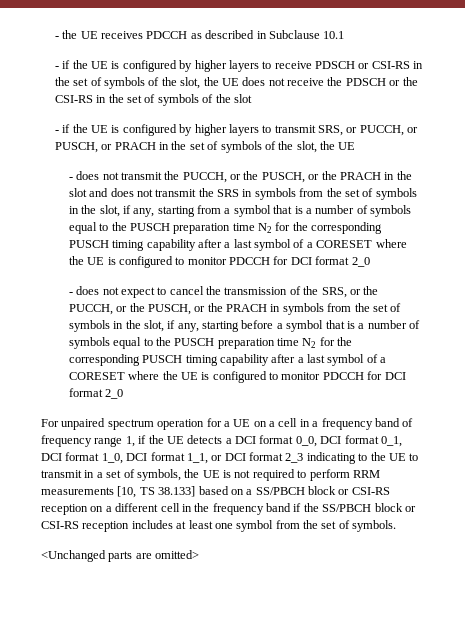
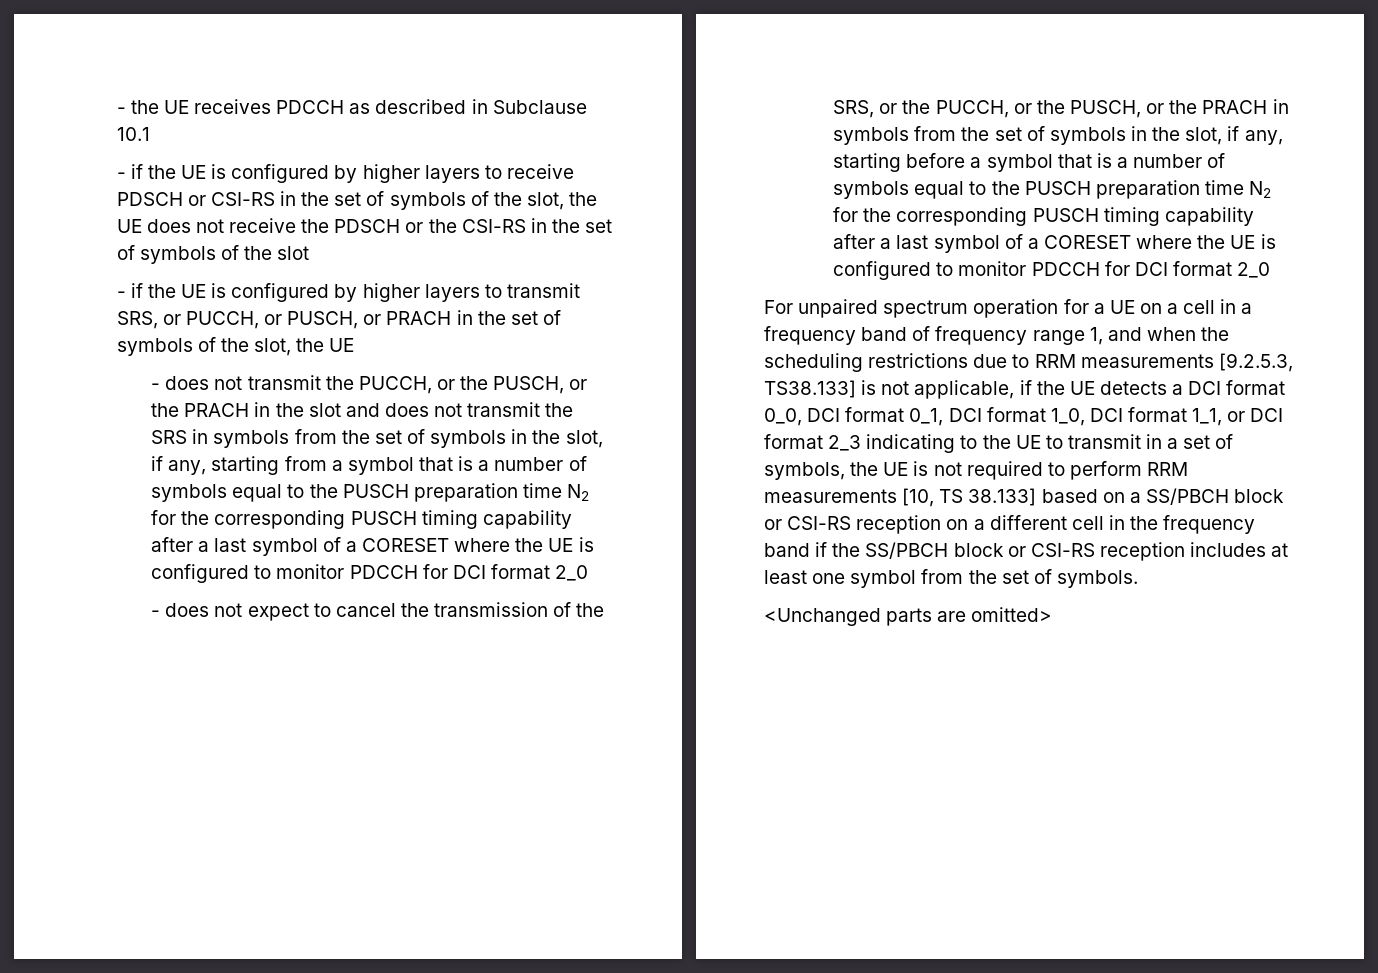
- For unpaired spectrum operation for a UE on a cell in a frequency band of frequency range 1, if the UE detects a DCI format 0_0, DCI format 0_1, DCI format 1_0, DCI format 1_1, or DCI format 2_3 indicating to the UE to transmit in a set of symbols, the UE is not required to perform RRM measurements [10, TS 38.133] based on a SS/PBCH block or CSI-RS reception on a different cell in the frequency band if the SS/PBCH block or CSI-RS reception includes at least one symbol from the set of symbols.
+ For unpaired spectrum operation for a UE on a cell in a frequency band of frequency range 1, and when the scheduling restrictions due to RRM measurements [9.2.5.3, TS38.133] is not applicable, if the UE detects a DCI format 0_0, DCI format 0_1, DCI format 1_0, DCI format 1_1, or DCI format 2_3 indicating to the UE to transmit in a set of symbols, the UE is not required to perform RRM measurements [10, TS 38.133] based on a SS/PBCH block or CSI-RS reception on a different cell in the frequency band if the SS/PBCH block or CSI-RS reception includes at least one symbol from the set of symbols.

